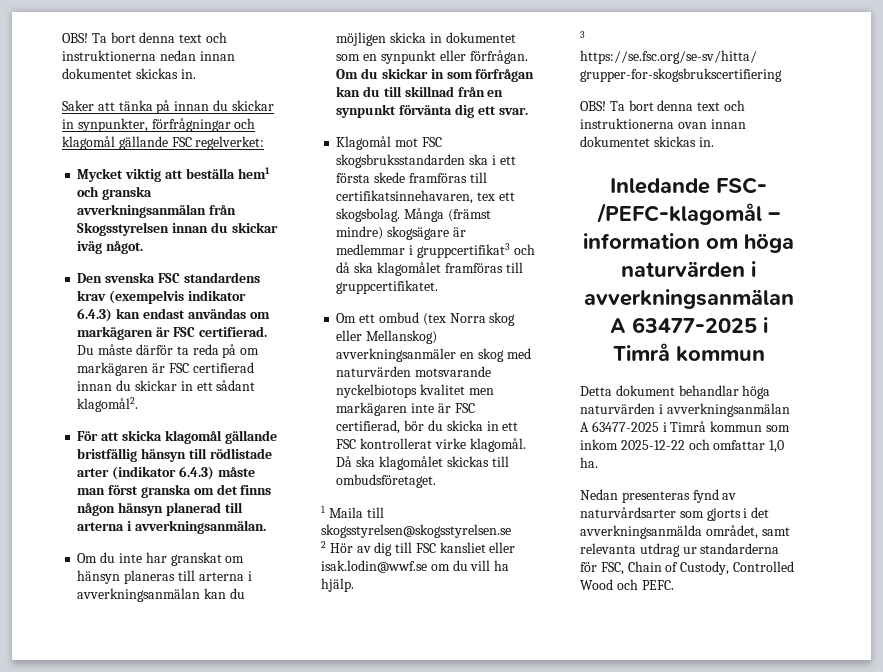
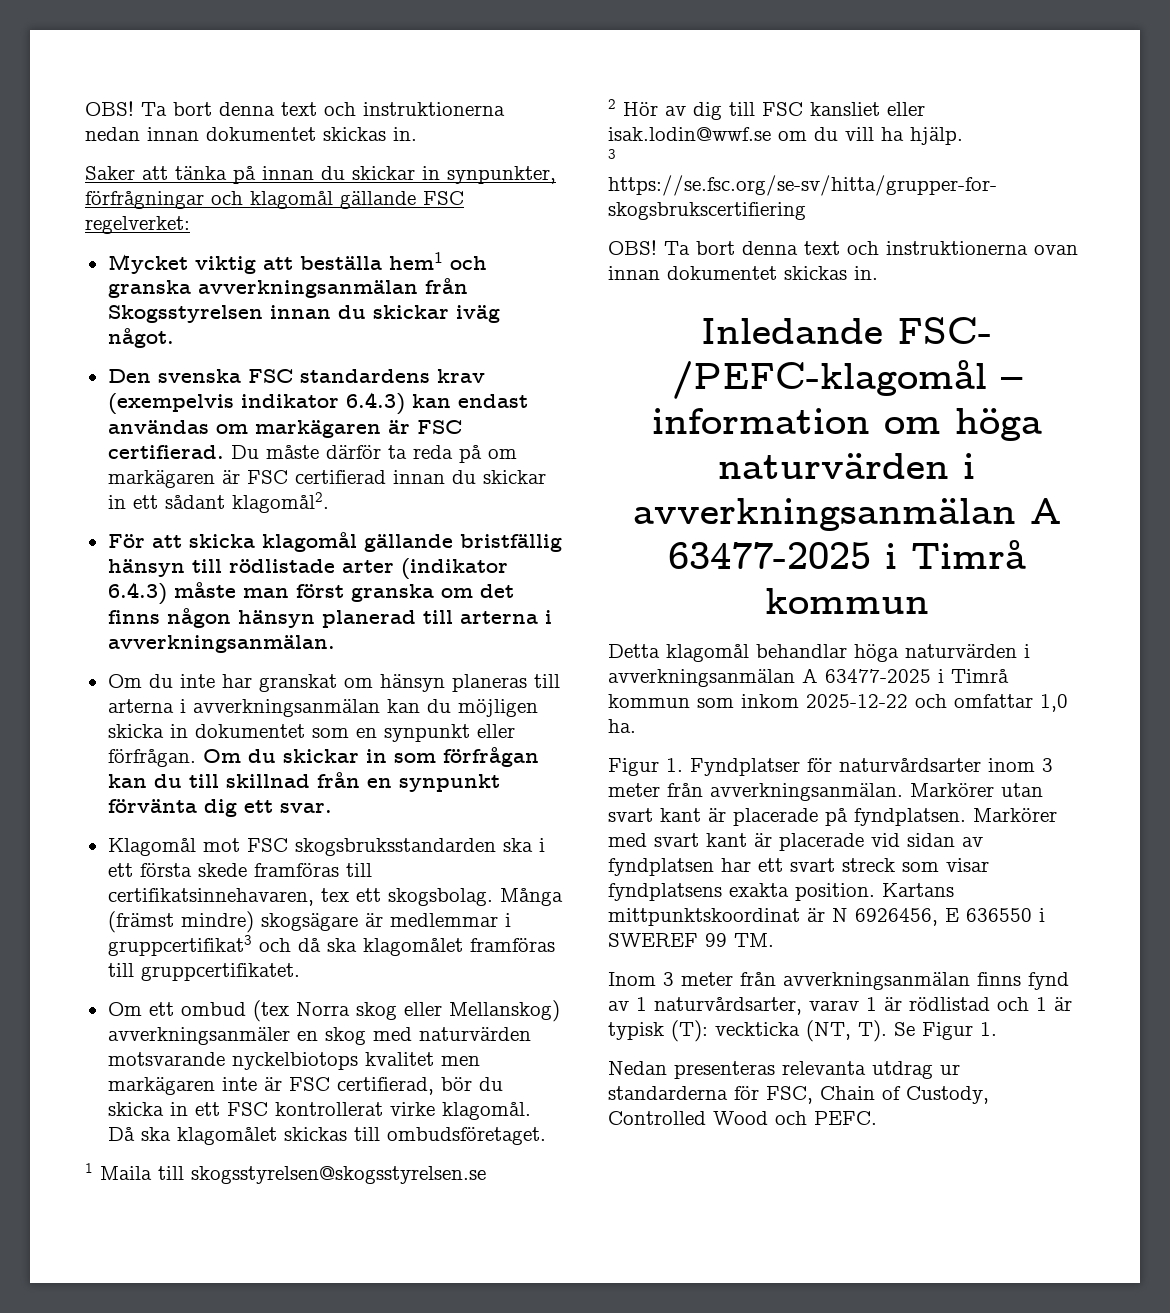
- Detta dokument behandlar höga naturvärden i avverkningsanmälan A 63477-2025 i Timrå kommun som inkom 2025-12-22 och omfattar 1,0 ha.
+ Detta klagomål behandlar höga naturvärden i avverkningsanmälan A 63477-2025 i Timrå kommun som inkom 2025-12-22 och omfattar 1,0 ha.
- Nedan presenteras fynd av naturvårdsarter som gjorts i det avverkningsanmälda området, samt relevanta utdrag ur standarderna för FSC, Chain of Custody, Controlled Wood och PEFC.
+ Figur 1. Fyndplatser för naturvårdsarter inom 3 meter från avverkningsanmälan. Markörer utan svart kant är placerade på fyndplatsen. Markörer med svart kant är placerade vid sidan av fyndplatsen har ett svart streck som visar fyndplatsens exakta position. Kartans mittpunktskoordinat är N 6926456, E 636550 i SWEREF 99 TM.
+ Inom 3 meter från avverkningsanmälan finns fynd av 1 naturvårdsarter, varav 1 är rödlistad och 1 är typisk (T): veckticka (NT, T). Se Figur 1.
+ Nedan presenteras relevanta utdrag ur standarderna för FSC, Chain of Custody, Controlled Wood och PEFC.

